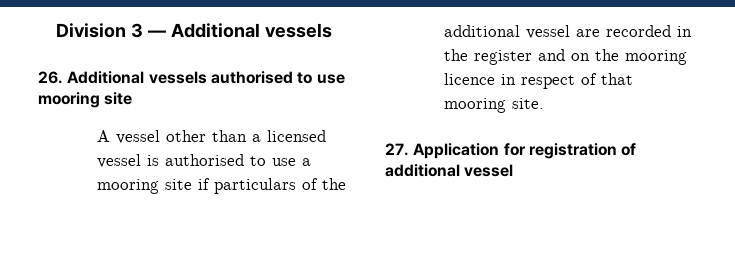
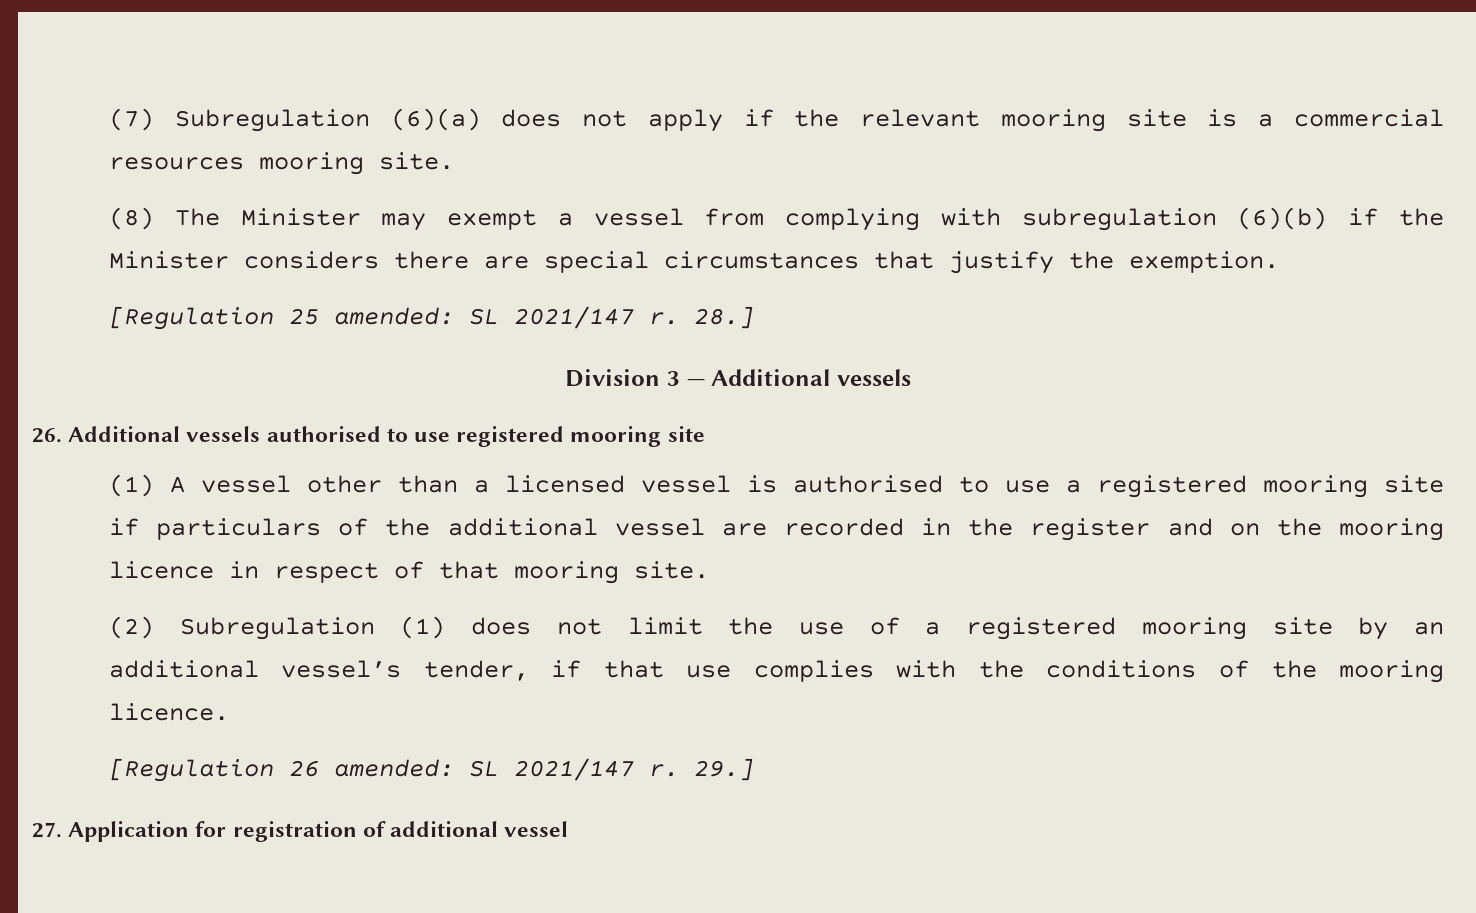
+ (7) Subregulation (6)(a) does not apply if the relevant mooring site is a commercial resources mooring site.
+ (8) The Minister may exempt a vessel from complying with subregulation (6)(b) if the Minister considers there are special circumstances that justify the exemption.
+ [Regulation 25 amended: SL 2021/147 r. 28.]
- 26. Additional vessels authorised to use mooring site
+ 26. Additional vessels authorised to use registered mooring site
- A vessel other than a licensed vessel is authorised to use a mooring site if particulars of the additional vessel are recorded in the register and on the mooring licence in respect of that mooring site.
+ (1) A vessel other than a licensed vessel is authorised to use a registered mooring site if particulars of the additional vessel are recorded in the register and on the mooring licence in respect of that mooring site.
+ (2) Subregulation (1) does not limit the use of a registered mooring site by an additional vessel’s tender, if that use complies with the conditions of the mooring licence.
+ [Regulation 26 amended: SL 2021/147 r. 29.]

